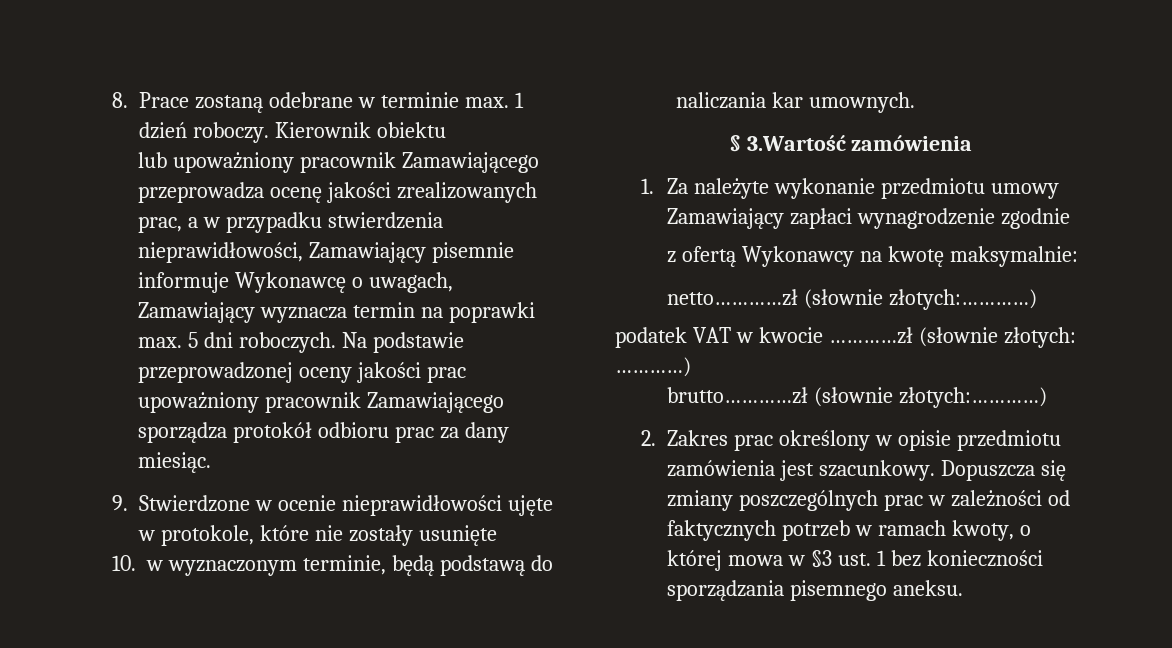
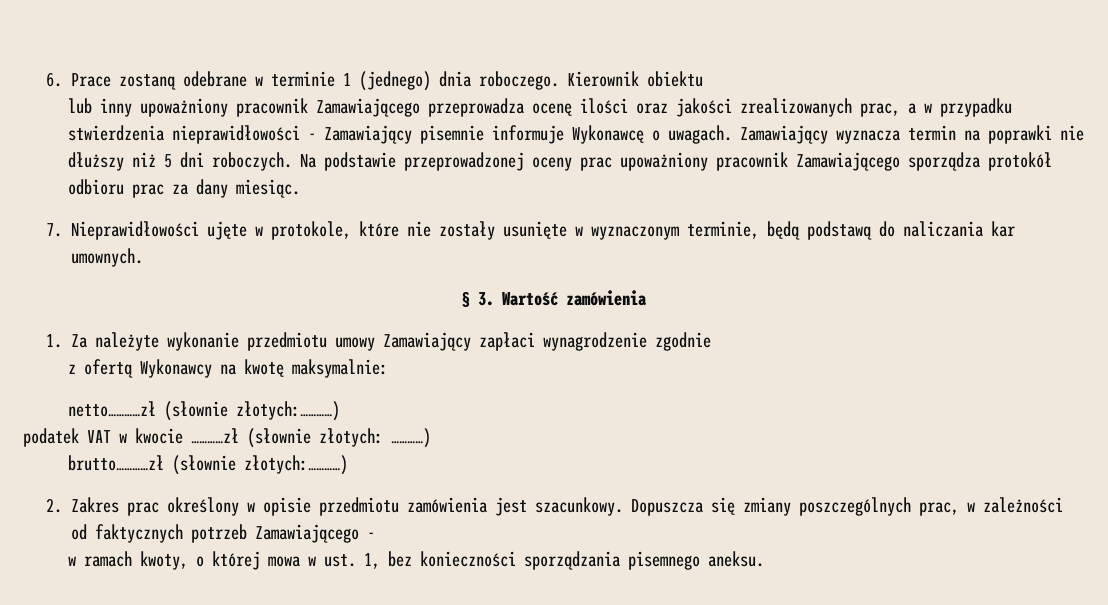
- 8. Prace zostaną odebrane w terminie max. 1 dzień roboczy.
+ 6. Prace zostaną odebrane w terminie 1 (jednego) dnia roboczego.
- lub upoważniony pracownik Zamawiającego przeprowadza ocenę jakości zrealizowanych prac, a w przypadku stwierdzenia nieprawidłowości, Zamawiający pisemnie informuje Wykonawcę o uwagach, Zamawiający wyznacza termin na poprawki max. 5 dni roboczych.
+ lub inny upoważniony pracownik Zamawiającego przeprowadza ocenę ilości oraz jakości zrealizowanych prac, a w przypadku stwierdzenia nieprawidłowości - Zamawiający pisemnie informuje Wykonawcę o uwagach. Zamawiający wyznacza termin na poprawki nie dłuższy niż 5 dni roboczych.
- Na podstawie przeprowadzonej oceny jakości prac upoważniony pracownik Zamawiającego sporządza protokół odbioru prac za dany miesiąc.
+ Na podstawie przeprowadzonej oceny prac upoważniony pracownik Zamawiającego sporządza protokół odbioru prac za dany miesiąc.
- 9. Stwierdzone w ocenie nieprawidłowości ujęte w protokole, które nie zostały usunięte
- 10. w wyznaczonym terminie, będą podstawą do naliczania kar umownych.
+ 7. Nieprawidłowości ujęte w protokole, które nie zostały usunięte w wyznaczonym terminie, będą podstawą do naliczania kar umownych.
- § 3.Wartość zamówienia
+ § 3. Wartość zamówienia
- Dopuszcza się zmiany poszczególnych prac w zależności od faktycznych potrzeb w ramach kwoty, o której mowa w §3 ust. 1 bez konieczności sporządzania pisemnego aneksu.
+ Dopuszcza się zmiany poszczególnych prac, w zależności od faktycznych potrzeb Zamawiającego -
+ w ramach kwoty, o której mowa w ust. 1, bez konieczności sporządzania pisemnego aneksu.

